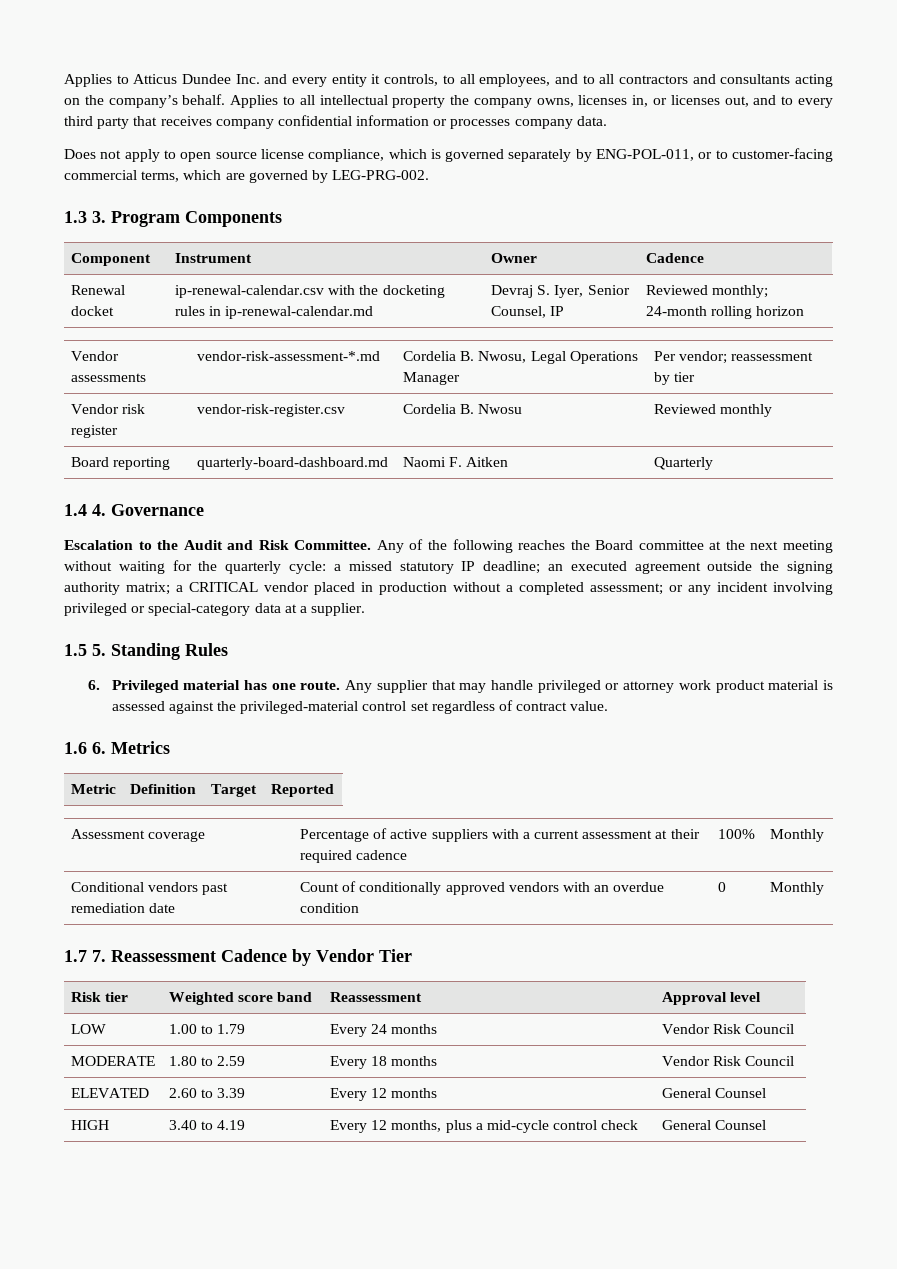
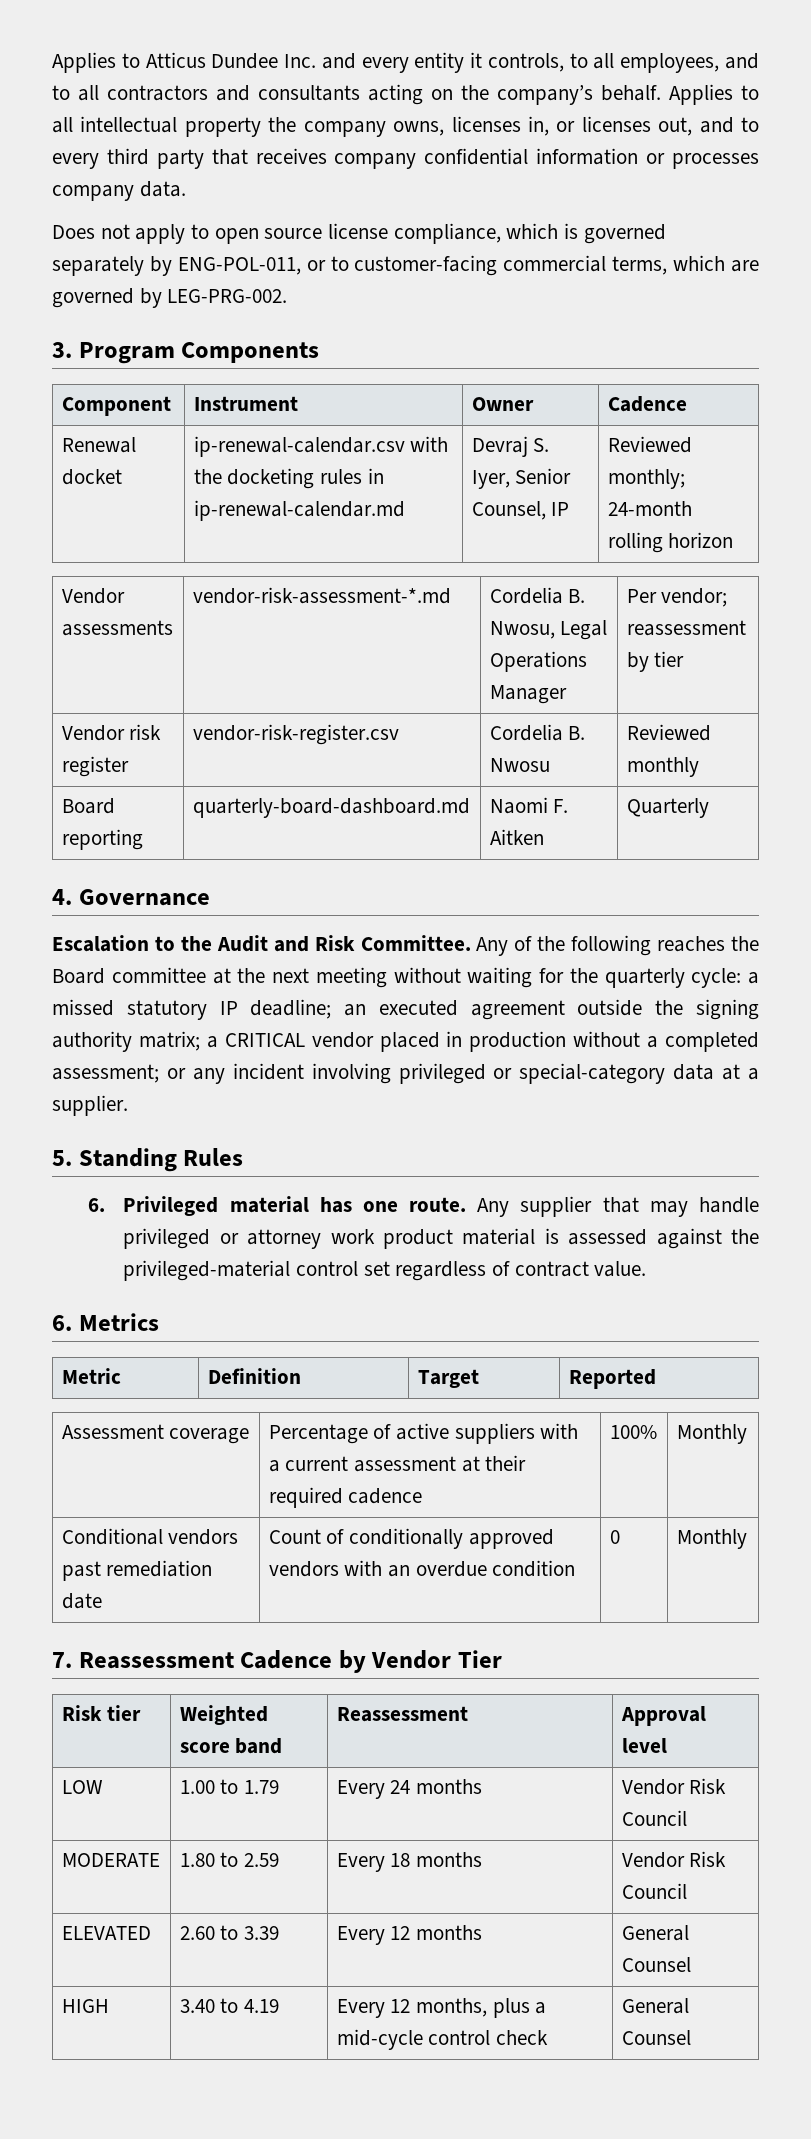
- 1.3 3. Program Components
+ 3. Program Components
- 1.4 4. Governance
+ 4. Governance
- 1.5 5. Standing Rules
+ 5. Standing Rules
- 1.6 6. Metrics
+ 6. Metrics
- 1.7 7. Reassessment Cadence by Vendor Tier
+ 7. Reassessment Cadence by Vendor Tier

